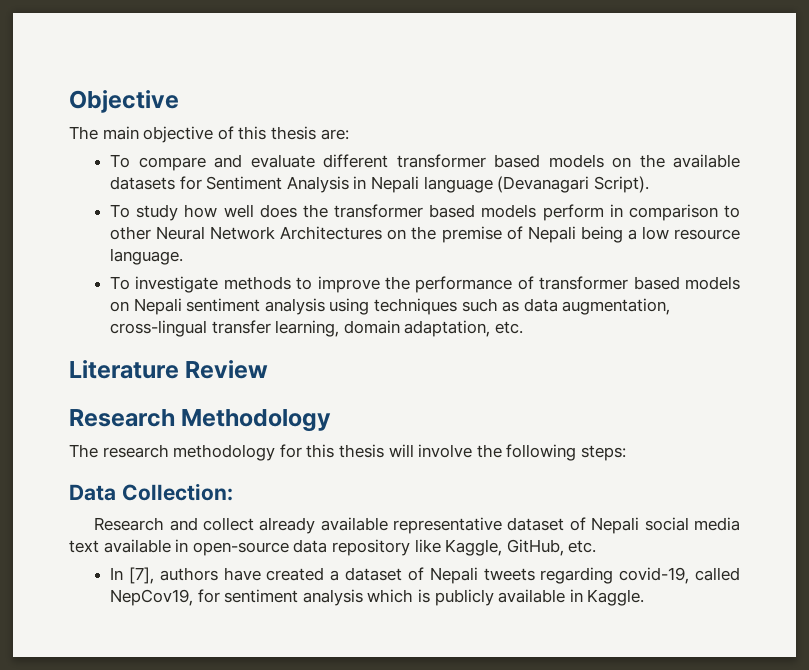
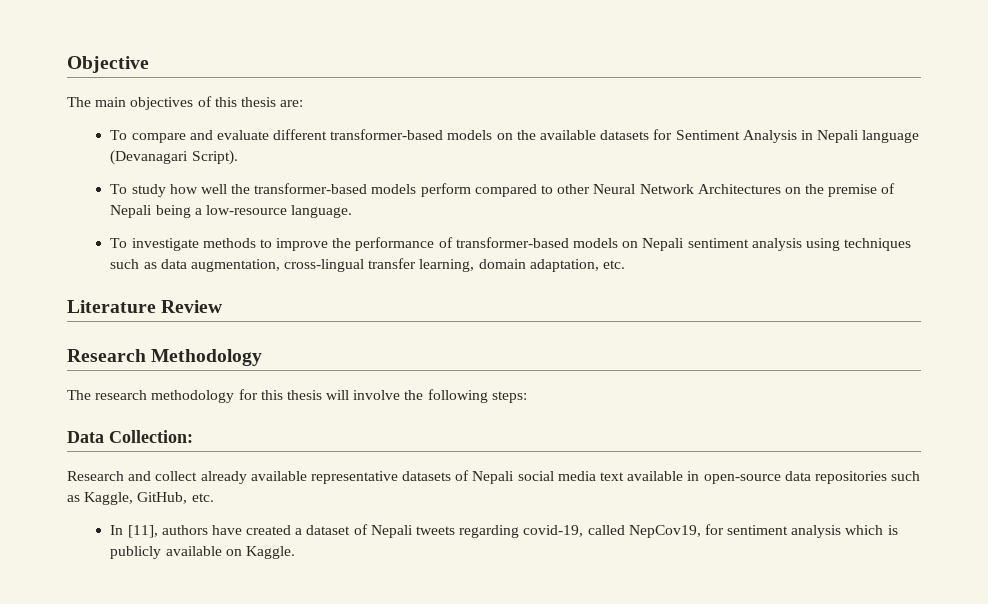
- The main objective of this thesis are:
+ The main objectives of this thesis are:
- To compare and evaluate different transformer based models on the available datasets for Sentiment Analysis in Nepali language (Devanagari Script).
+ To compare and evaluate different transformer-based models on the available datasets for Sentiment Analysis in Nepali language (Devanagari Script).
- To study how well does the transformer based models perform in comparison to other Neural Network Architectures on the premise of Nepali being a low resource language.
+ To study how well the transformer-based models perform compared to other Neural Network Architectures on the premise of Nepali being a low-resource language.
- To investigate methods to improve the performance of transformer based models on Nepali sentiment analysis using techniques such as data augmentation, cross-lingual transfer learning, domain adaptation, etc.
+ To investigate methods to improve the performance of transformer-based models on Nepali sentiment analysis using techniques such as data augmentation, cross-lingual transfer learning, domain adaptation, etc.
- Research and collect already available representative dataset of Nepali social media text available in open-source data repository like Kaggle, GitHub, etc.
+ Research and collect already available representative datasets of Nepali social media text available in open-source data repositories such as Kaggle, GitHub, etc.
- In [7], authors have created a dataset of Nepali tweets regarding covid-19, called NepCov19, for sentiment analysis which is publicly available in Kaggle.
+ In [11], authors have created a dataset of Nepali tweets regarding covid-19, called NepCov19, for sentiment analysis which is publicly available on Kaggle.

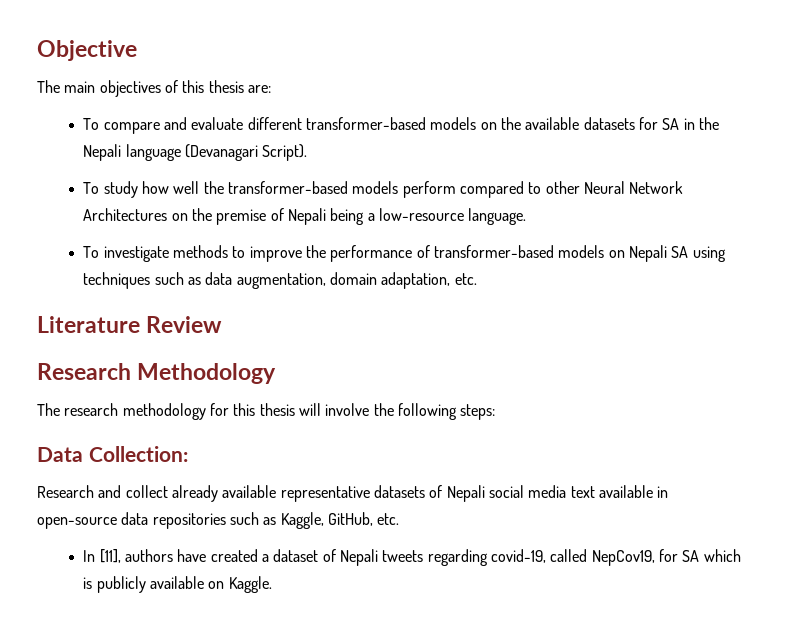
- To compare and evaluate different transformer-based models on the available datasets for Sentiment Analysis in Nepali language (Devanagari Script).
+ To compare and evaluate different transformer-based models on the available datasets for SA in the Nepali language (Devanagari Script).
- To investigate methods to improve the performance of transformer-based models on Nepali sentiment analysis using techniques such as data augmentation, cross-lingual transfer learning, domain adaptation, etc.
+ To investigate methods to improve the performance of transformer-based models on Nepali SA using techniques such as data augmentation, domain adaptation, etc.
- In [11], authors have created a dataset of Nepali tweets regarding covid-19, called NepCov19, for sentiment analysis which is publicly available on Kaggle.
+ In [11], authors have created a dataset of Nepali tweets regarding covid-19, called NepCov19, for SA which is publicly available on Kaggle.

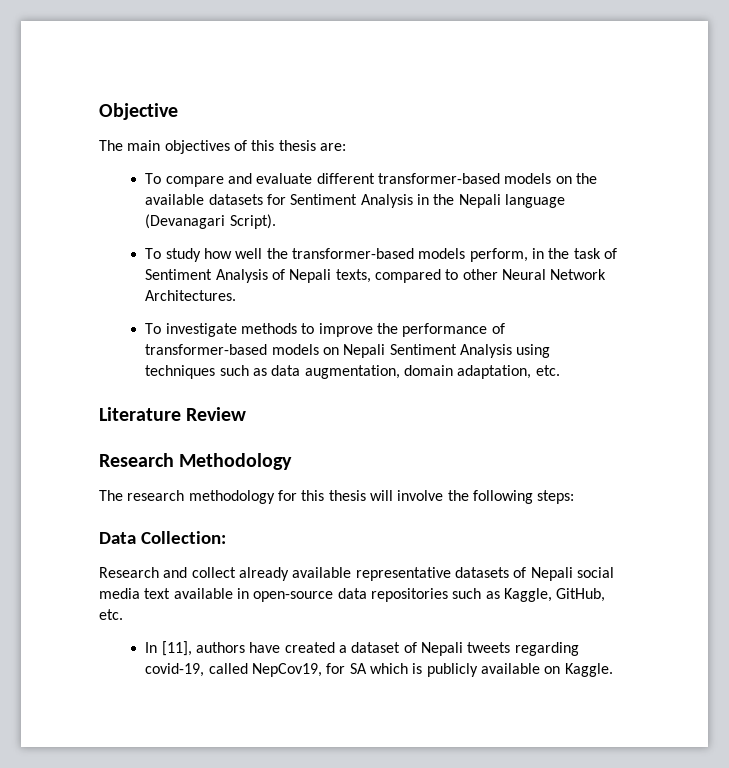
- To compare and evaluate different transformer-based models on the available datasets for SA in the Nepali language (Devanagari Script).
+ To compare and evaluate different transformer-based models on the available datasets for Sentiment Analysis in the Nepali language (Devanagari Script).
- To study how well the transformer-based models perform compared to other Neural Network Architectures on the premise of Nepali being a low-resource language.
+ To study how well the transformer-based models perform, in the task of Sentiment Analysis of Nepali texts, compared to other Neural Network Architectures.
- To investigate methods to improve the performance of transformer-based models on Nepali SA using techniques such as data augmentation, domain adaptation, etc.
+ To investigate methods to improve the performance of transformer-based models on Nepali Sentiment Analysis using techniques such as data augmentation, domain adaptation, etc.

